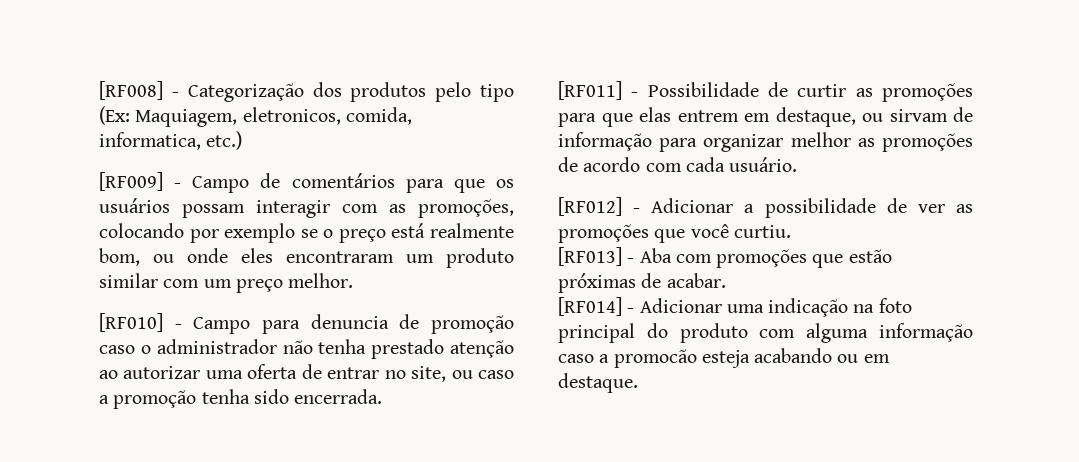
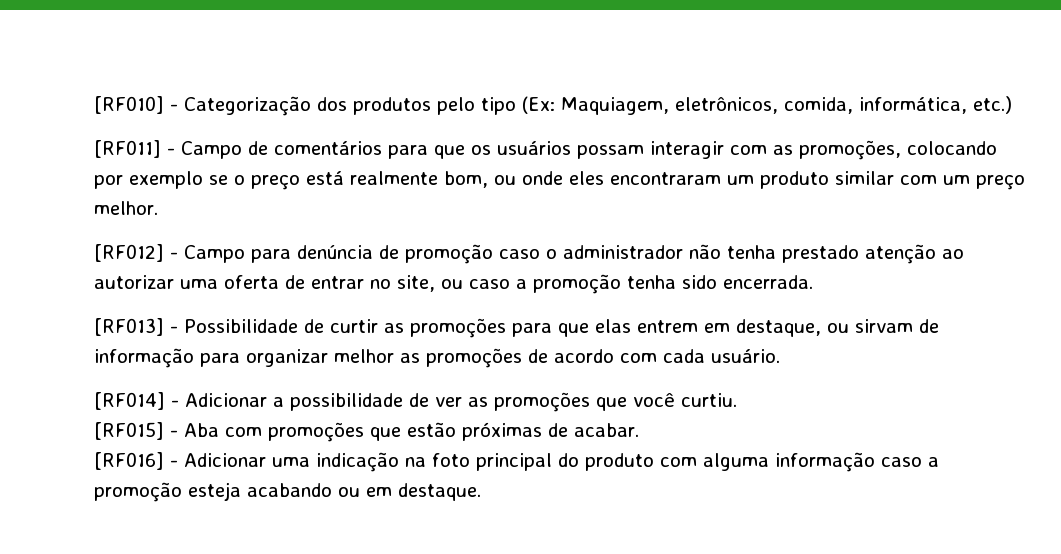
- [RF008] - Categorização dos produtos pelo tipo (Ex: Maquiagem, eletronicos, comida, informatica, etc.)
+ [RF010] - Categorização dos produtos pelo tipo (Ex: Maquiagem, eletrônicos, comida, informática, etc.)
- [RF009] - Campo de comentários para que os usuários possam interagir com as promoções, colocando por exemplo se o preço está realmente bom, ou onde eles encontraram um produto similar com um preço melhor.
+ [RF011] - Campo de comentários para que os usuários possam interagir com as promoções, colocando por exemplo se o preço está realmente bom, ou onde eles encontraram um produto similar com um preço melhor.
- [RF010] - Campo para denuncia de promoção caso o administrador não tenha prestado atenção ao autorizar uma oferta de entrar no site, ou caso a promoção tenha sido encerrada.
+ [RF012] - Campo para denúncia de promoção caso o administrador não tenha prestado atenção ao autorizar uma oferta de entrar no site, ou caso a promoção tenha sido encerrada.
- [RF011] - Possibilidade de curtir as promoções para que elas entrem em destaque, ou sirvam de informação para organizar melhor as promoções de acordo com cada usuário.
+ [RF013] - Possibilidade de curtir as promoções para que elas entrem em destaque, ou sirvam de informação para organizar melhor as promoções de acordo com cada usuário.
- [RF012] - Adicionar a possibilidade de ver as promoções que você curtiu.
+ [RF014] - Adicionar a possibilidade de ver as promoções que você curtiu.
- [RF013] - Aba com promoções que estão próximas de acabar.
+ [RF015] - Aba com promoções que estão próximas de acabar.
- [RF014] - Adicionar uma indicação na foto principal do produto com alguma informação caso a promocão esteja acabando ou em destaque.
+ [RF016] - Adicionar uma indicação na foto principal do produto com alguma informação caso a promoção esteja acabando ou em destaque.

